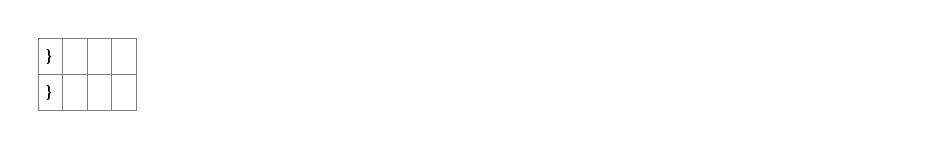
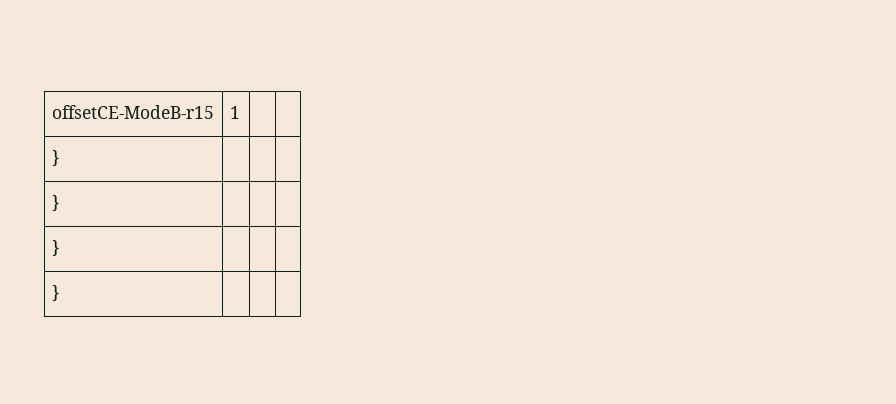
+ offsetCE-ModeB-r15 | 1 | |
+ } | | |
+ } | | |

